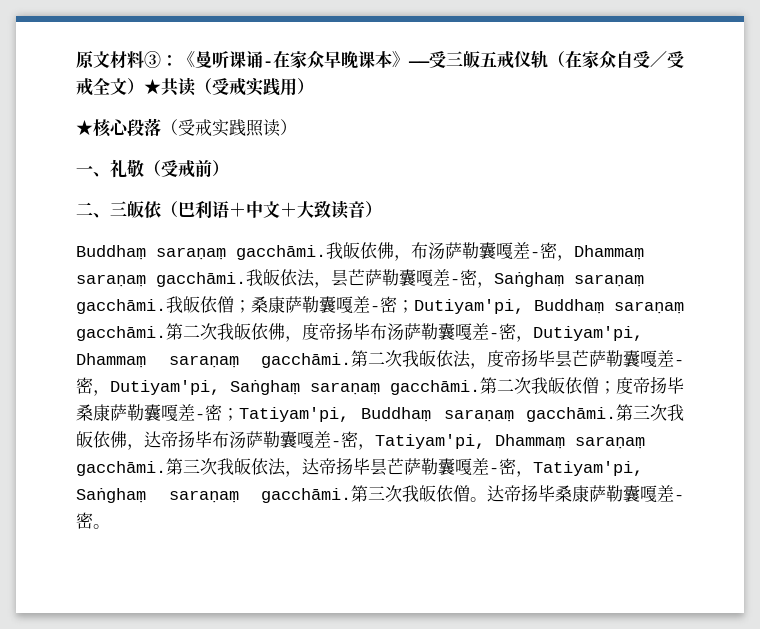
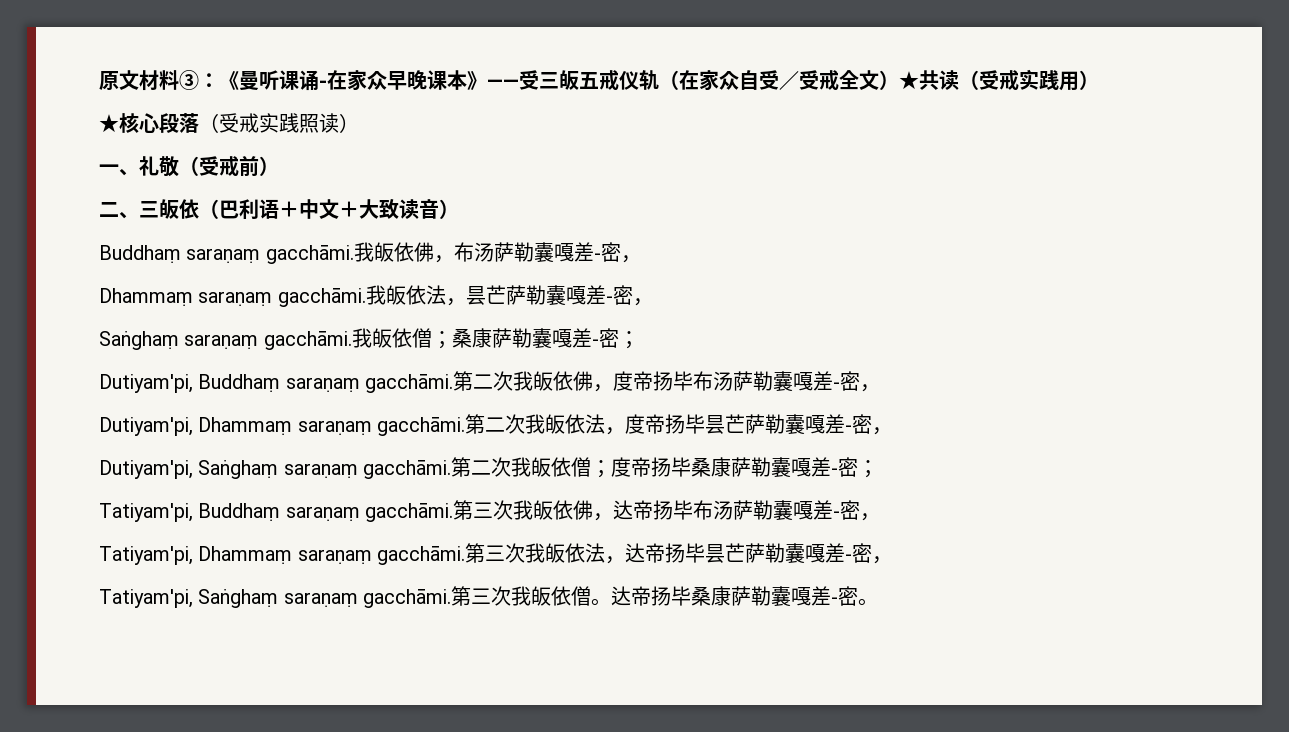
- 我皈依佛，布汤萨勒囊嘎差-密，Dhammaṃ saraṇaṃ gacchāmi.
+ 我皈依佛，布汤萨勒囊嘎差-密，
+ Dhammaṃ saraṇaṃ gacchāmi.
- 我皈依法，昙芒萨勒囊嘎差-密，Saṅghaṃ saraṇaṃ gacchāmi.
+ 我皈依法，昙芒萨勒囊嘎差-密，
+ Saṅghaṃ saraṇaṃ gacchāmi.
- 我皈依僧；桑康萨勒囊嘎差-密；Dutiyam'pi, Buddhaṃ saraṇaṃ gacchāmi.
+ 我皈依僧；桑康萨勒囊嘎差-密；
+ Dutiyam'pi, Buddhaṃ saraṇaṃ gacchāmi.
- 第二次我皈依佛，度帝扬毕布汤萨勒囊嘎差-密，Dutiyam'pi, Dhammaṃ saraṇaṃ gacchāmi.
+ 第二次我皈依佛，度帝扬毕布汤萨勒囊嘎差-密，
+ Dutiyam'pi, Dhammaṃ saraṇaṃ gacchāmi.
- 第二次我皈依法，度帝扬毕昙芒萨勒囊嘎差-密，Dutiyam'pi, Saṅghaṃ saraṇaṃ gacchāmi.
+ 第二次我皈依法，度帝扬毕昙芒萨勒囊嘎差-密，
+ Dutiyam'pi, Saṅghaṃ saraṇaṃ gacchāmi.
- 第二次我皈依僧；度帝扬毕桑康萨勒囊嘎差-密；Tatiyam'pi, Buddhaṃ saraṇaṃ gacchāmi.
+ 第二次我皈依僧；度帝扬毕桑康萨勒囊嘎差-密；
+ Tatiyam'pi, Buddhaṃ saraṇaṃ gacchāmi.
- 第三次我皈依佛，达帝扬毕布汤萨勒囊嘎差-密，Tatiyam'pi, Dhammaṃ saraṇaṃ gacchāmi.
+ 第三次我皈依佛，达帝扬毕布汤萨勒囊嘎差-密，
+ Tatiyam'pi, Dhammaṃ saraṇaṃ gacchāmi.
- 第三次我皈依法，达帝扬毕昙芒萨勒囊嘎差-密，Tatiyam'pi, Saṅghaṃ saraṇaṃ gacchāmi.
+ 第三次我皈依法，达帝扬毕昙芒萨勒囊嘎差-密，
+ Tatiyam'pi, Saṅghaṃ saraṇaṃ gacchāmi.

